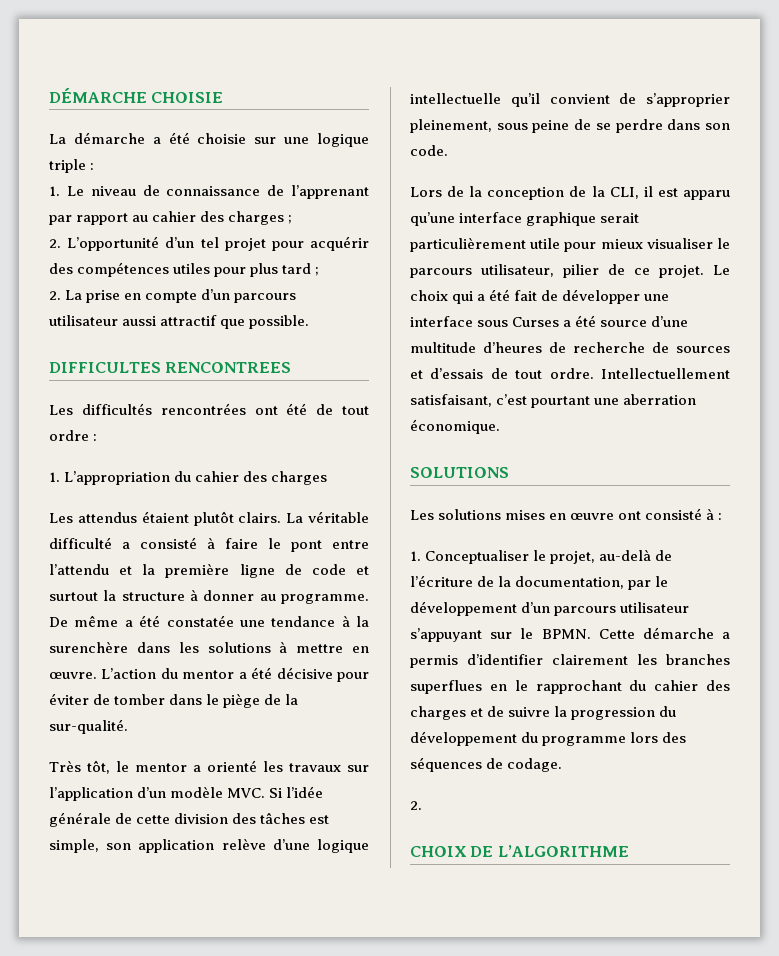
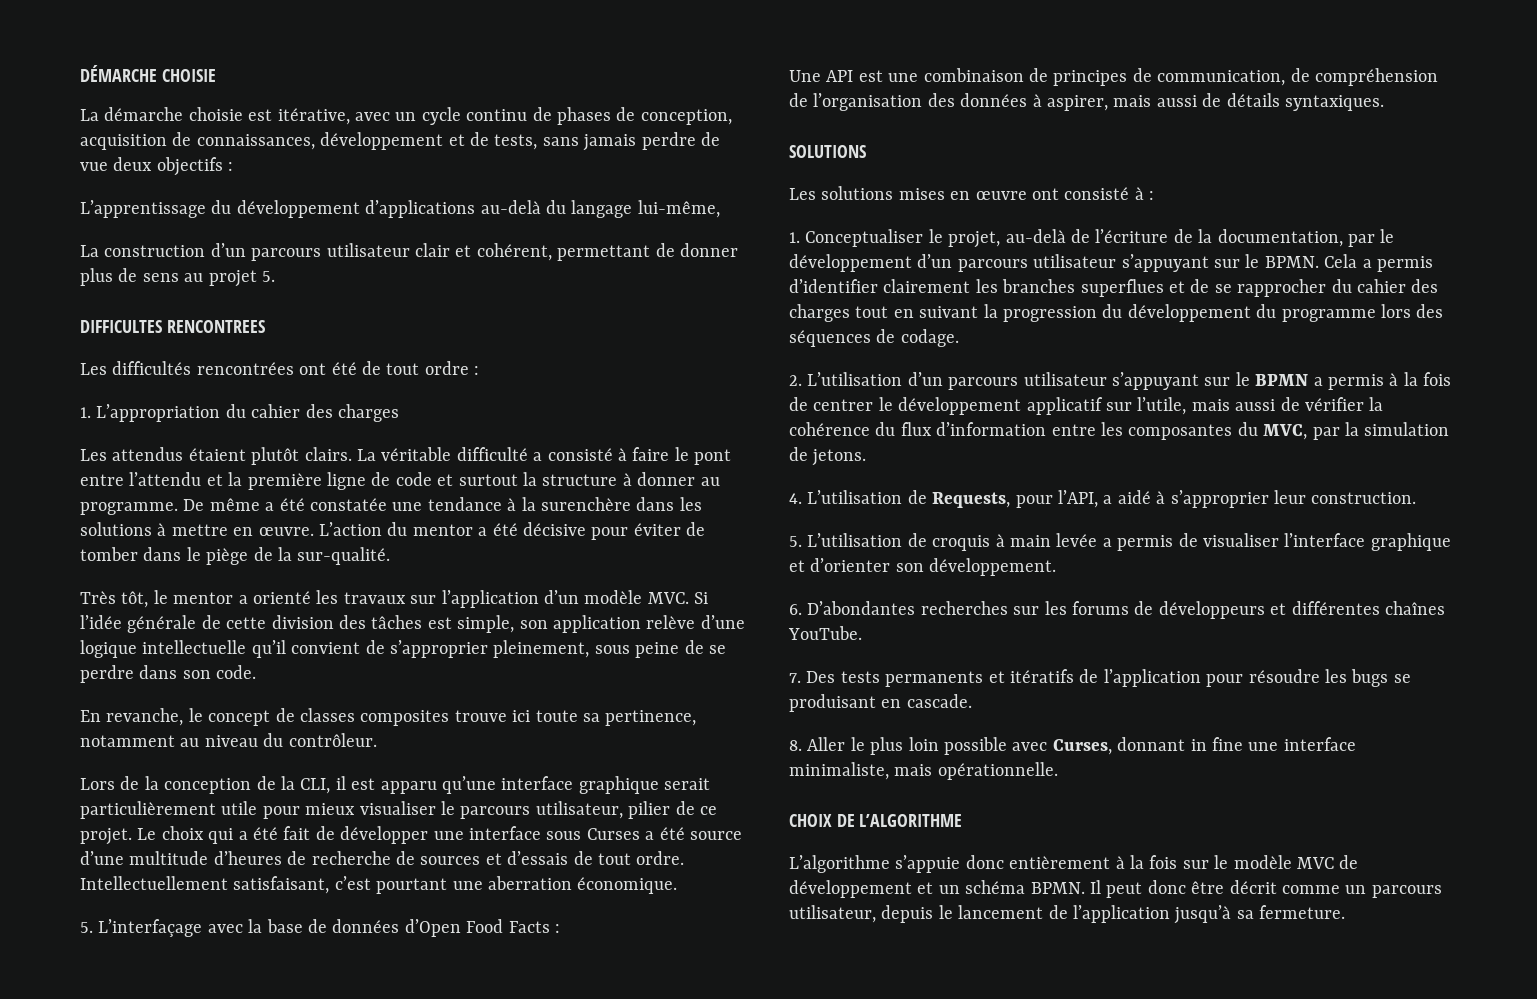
- La démarche a été choisie sur une logique triple :
- 1. Le niveau de connaissance de l’apprenant par rapport au cahier des charges ;
- 2. L’opportunité d’un tel projet pour acquérir des compétences utiles pour plus tard ;
- 2. La prise en compte d’un parcours utilisateur aussi attractif que possible.
+ La démarche choisie est itérative, avec un cycle continu de phases de conception, acquisition de connaissances, développement et de tests, sans jamais perdre de vue deux objectifs :
+ L’apprentissage du développement d’applications au-delà du langage lui-même,
+ La construction d’un parcours utilisateur clair et cohérent, permettant de donner plus de sens au projet 5.
+ En revanche, le concept de classes composites trouve ici toute sa pertinence, notamment au niveau du contrôleur.
+ 5. L’interfaçage avec la base de données d’Open Food Facts :
+ Une API est une combinaison de principes de communication, de compréhension de l’organisation des données à aspirer, mais aussi de détails syntaxiques.
- Cette démarche a permis d’identifier clairement les branches superflues en le rapprochant du cahier des charges et de suivre la progression du développement du programme lors des séquences de codage.
- 2.
+ Cela a permis d’identifier clairement les branches superflues et de se rapprocher du cahier des charges tout en suivant la progression du développement du programme lors des séquences de codage.
+ 2. L’utilisation d’un parcours utilisateur s’appuyant sur le BPMN a permis à la fois de centrer le développement applicatif sur l’utile, mais aussi de vérifier la cohérence du flux d’information entre les composantes du MVC, par la simulation de jetons.
+ 4. L’utilisation de Requests, pour l’API, a aidé à s’approprier leur construction.
+ 5. L’utilisation de croquis à main levée a permis de visualiser l’interface graphique et d’orienter son développement.
+ 6. D’abondantes recherches sur les forums de développeurs et différentes chaînes YouTube.
+ 7. Des tests permanents et itératifs de l’application pour résoudre les bugs se produisant en cascade.
+ 8. Aller le plus loin possible avec Curses, donnant in fine une interface minimaliste, mais opérationnelle.
  CHOIX DE L’ALGORITHME
+ L’algorithme s’appuie donc entièrement à la fois sur le modèle MVC de développement et un schéma BPMN. Il peut donc être décrit comme un parcours utilisateur, depuis le lancement de l’application jusqu’à sa fermeture.

